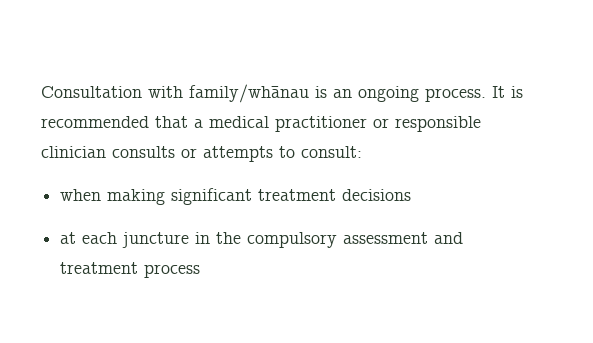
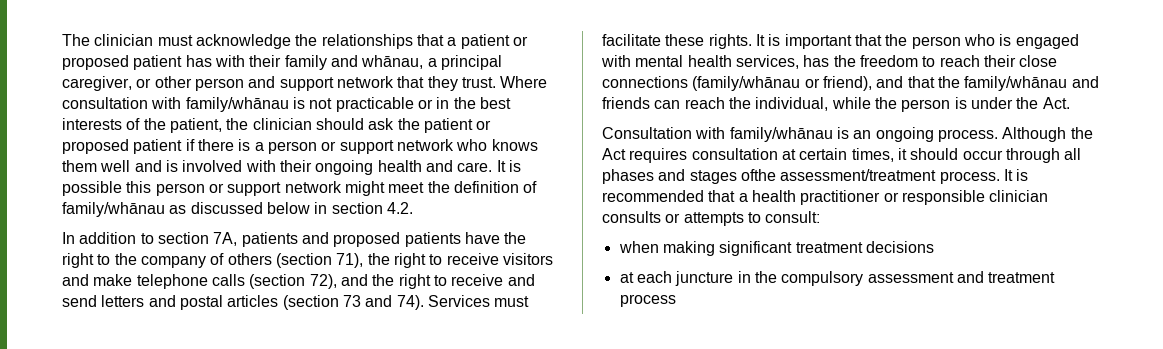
+ The clinician must acknowledge the relationships that a patient or proposed patient has with their family and whānau, a principal caregiver, or other person and support network that they trust. Where consultation with family/whānau is not practicable or in the best interests of the patient, the clinician should ask the patient or proposed patient if there is a person or support network who knows them well and is involved with their ongoing health and care. It is possible this person or support network might meet the definition of family/whānau as discussed below in section 4.2.
+ In addition to section 7A, patients and proposed patients have the right to the company of others (section 71), the right to receive visitors and make telephone calls (section 72), and the right to receive and send letters and postal articles (section 73 and 74). Services must facilitate these rights. It is important that the person who is engaged with mental health services, has the freedom to reach their close connections (family/whānau or friend), and that the family/whānau and friends can reach the individual, while the person is under the Act.
+ Although the Act requires consultation at certain times, it should occur through all phases and stages ofthe assessment/treatment process.
- It is recommended that a medical practitioner or responsible clinician consults or attempts to consult:
+ It is recommended that a health practitioner or responsible clinician consults or attempts to consult:

